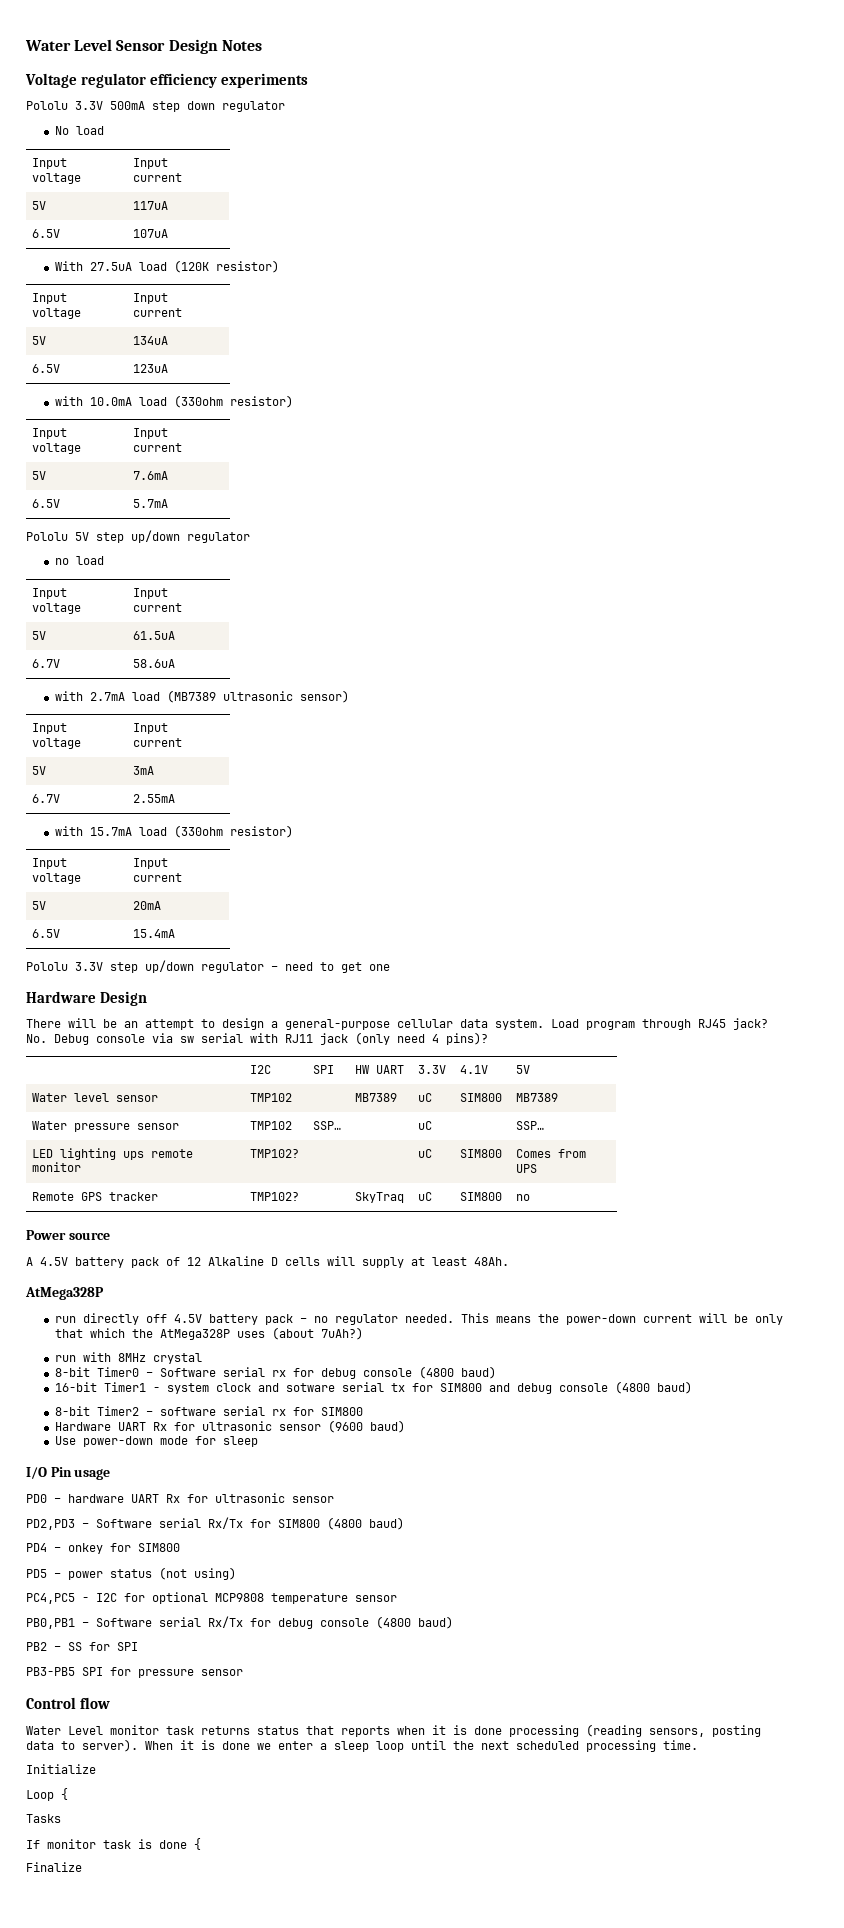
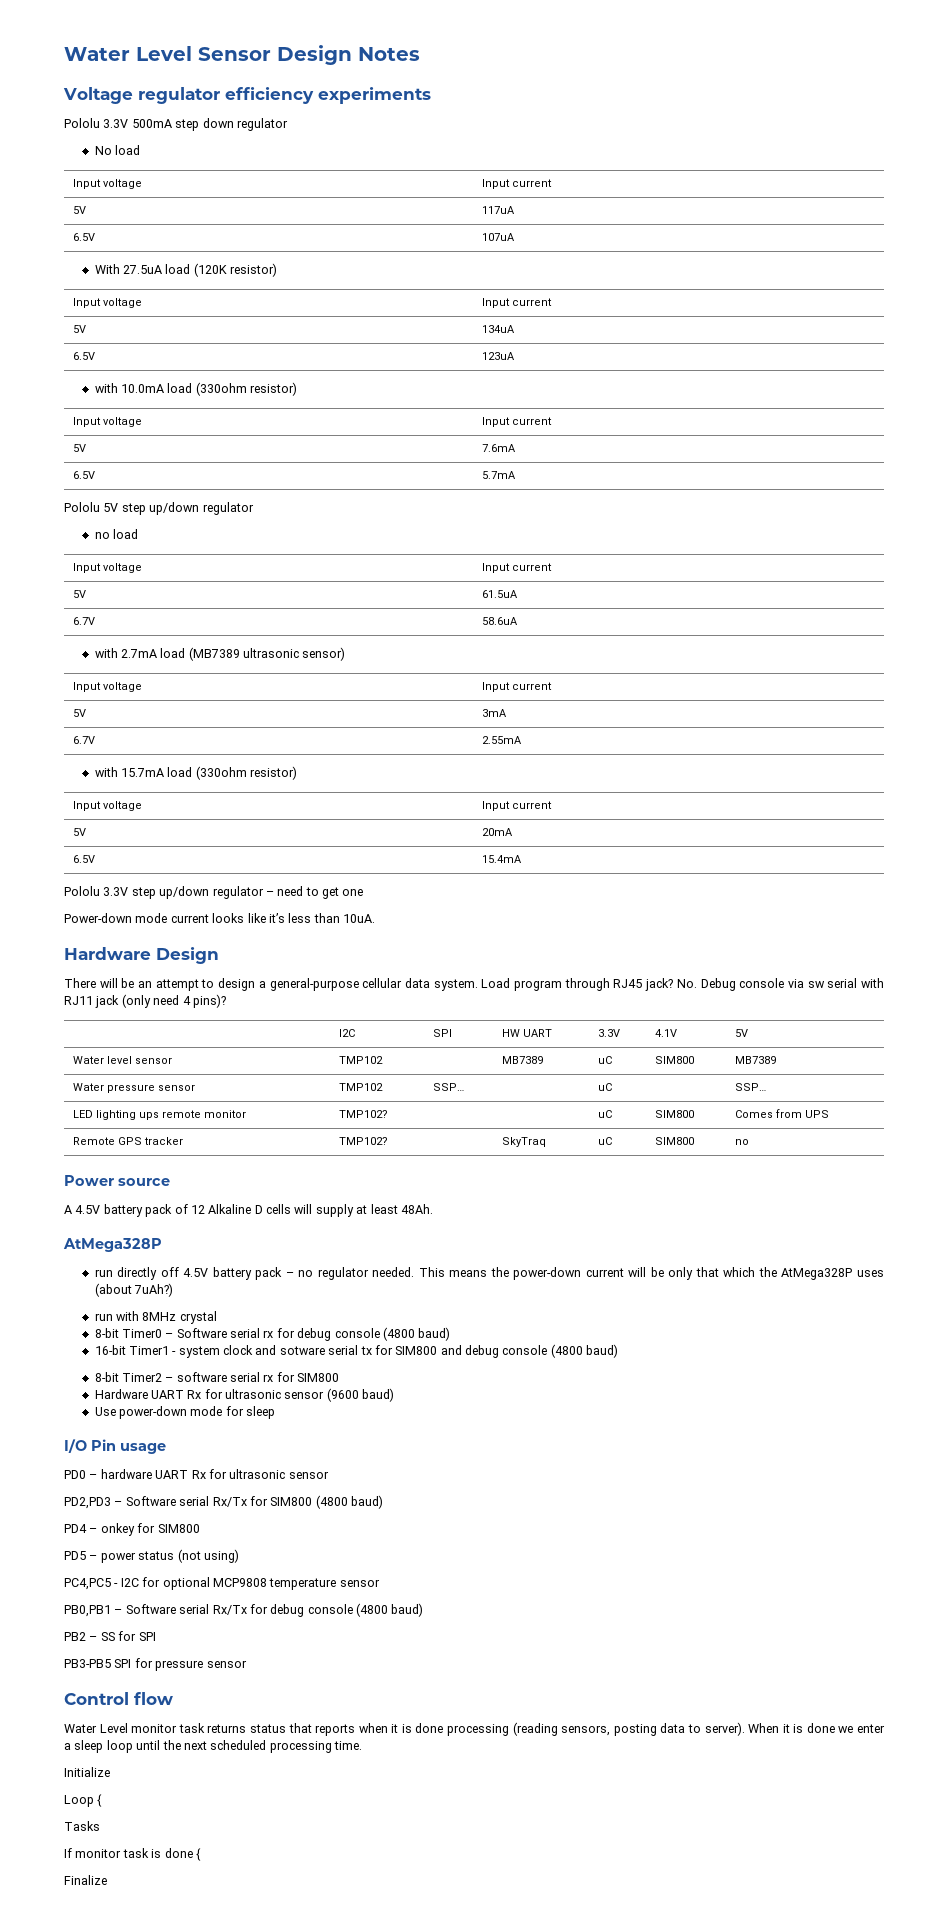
+ Power-down mode current looks like it’s less than 10uA.

